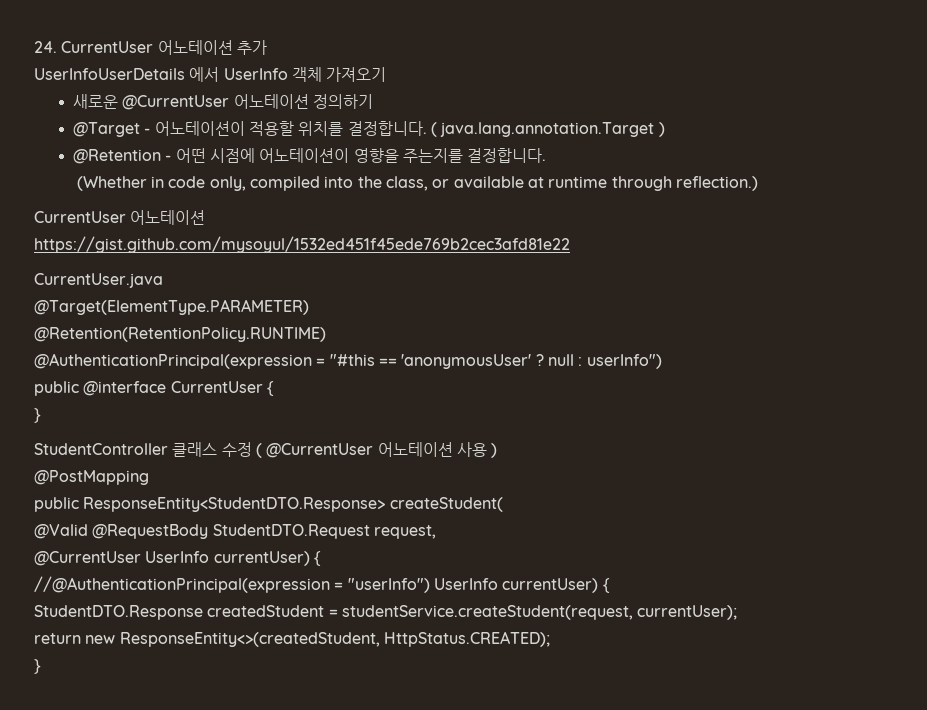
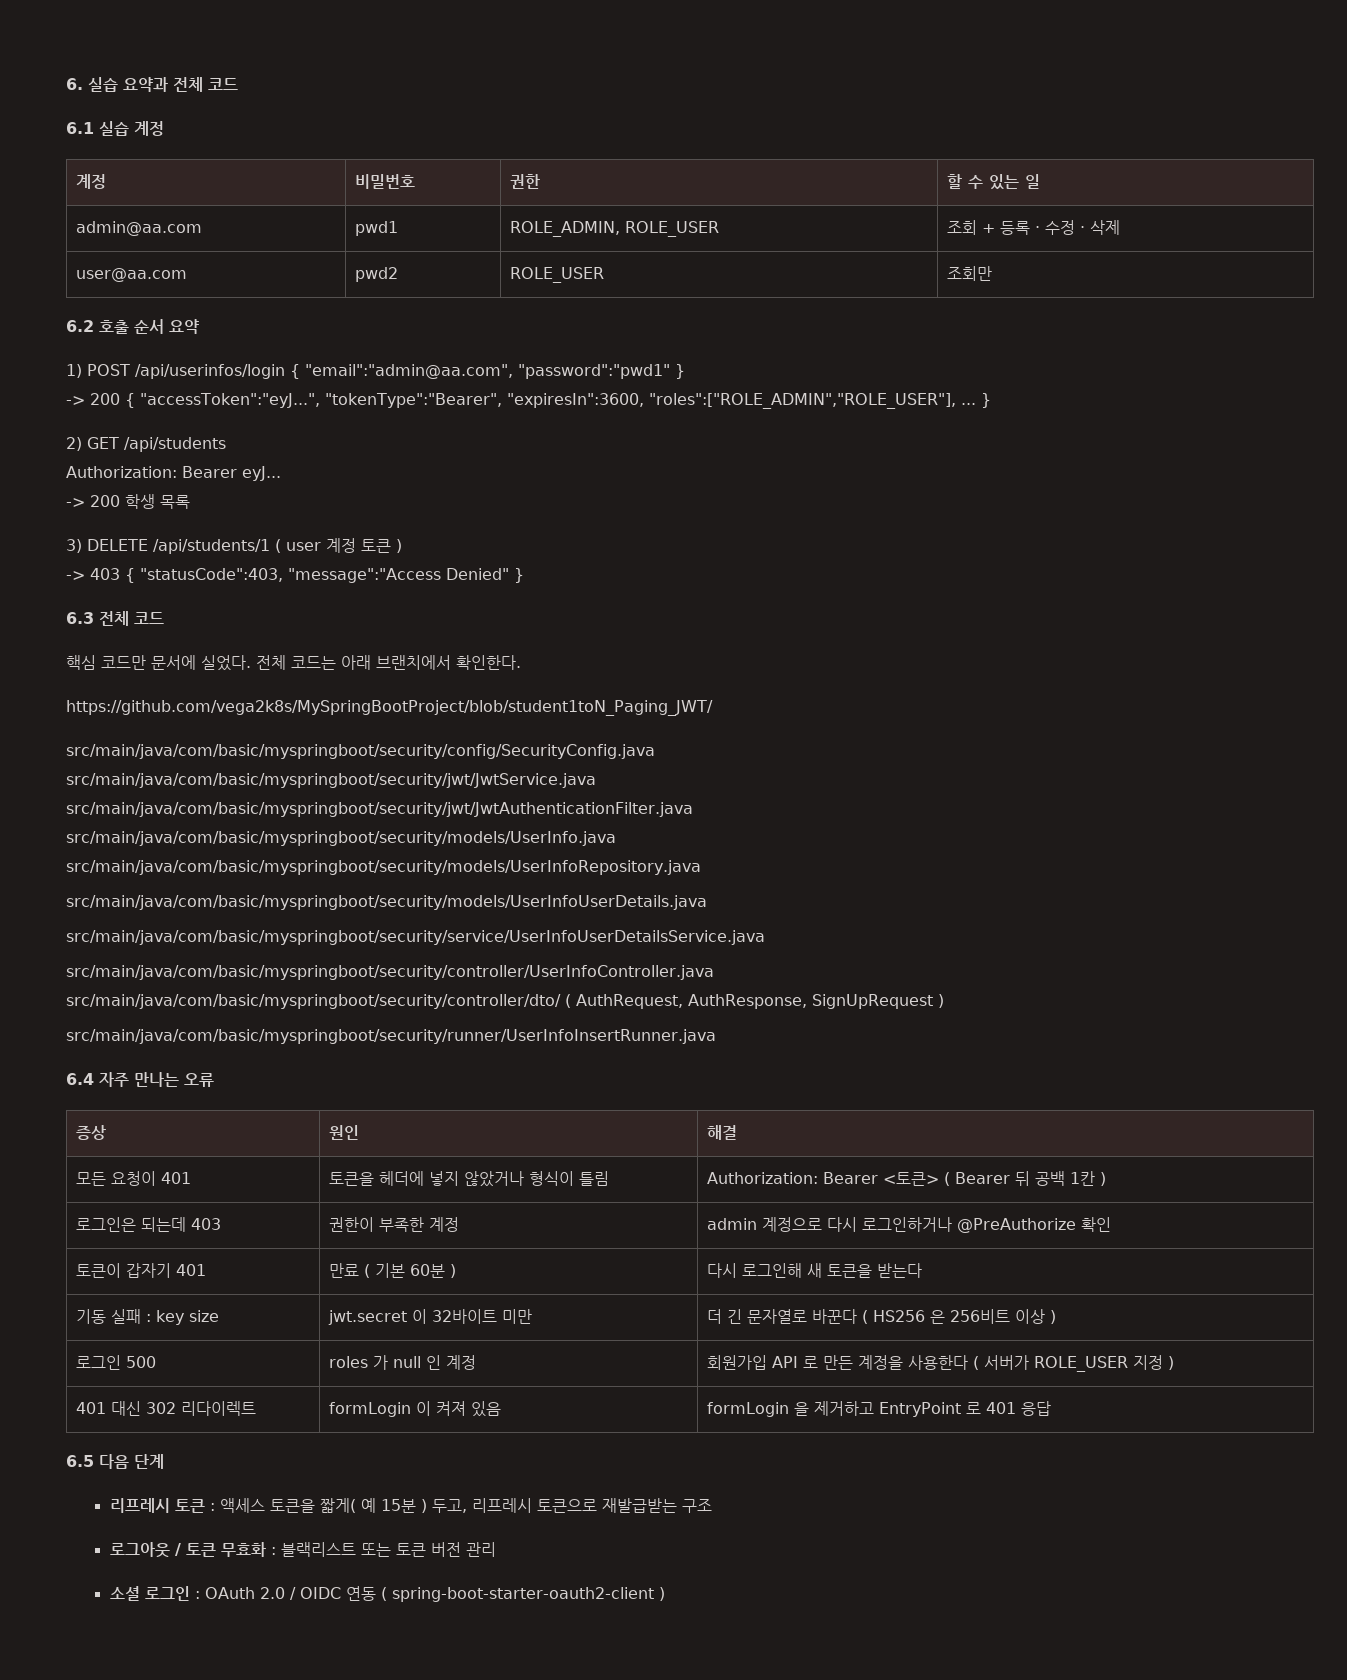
- 24. CurrentUser 어노테이션 추가
- UserInfoUserDetails 에서 UserInfo 객체 가져오기
- 새로운 @CurrentUser 어노테이션 정의하기
- @Target - 어노테이션이 적용할 위치를 결정합니다. ( java.lang.annotation.Target )
- @Retention - 어떤 시점에 어노테이션이 영향을 주는지를 결정합니다.
- (Whether in code only, compiled into the class, or available at runtime through reflection.)
- CurrentUser 어노테이션
- https://gist.github.com/mysoyul/1532ed451f45ede769b2cec3afd81e22
- CurrentUser.java
- @Target(ElementType.PARAMETER)
- @Retention(RetentionPolicy.RUNTIME)
- @AuthenticationPrincipal(expression = "#this == 'anonymousUser' ? null : userInfo")
- public @interface CurrentUser {
- }
- StudentController 클래스 수정 ( @CurrentUser 어노테이션 사용 )
- @PostMapping
- public ResponseEntity<StudentDTO.Response> createStudent(
- @Valid @RequestBody StudentDTO.Request request,
- @CurrentUser UserInfo currentUser) {
- //@AuthenticationPrincipal(expression = "userInfo") UserInfo currentUser) {
- StudentDTO.Response createdStudent = studentService.createStudent(request, currentUser);
- return new ResponseEntity<>(createdStudent, HttpStatus.CREATED);
- }
+ 6. 실습 요약과 전체 코드
+ 6.1 실습 계정
+ 계정 | 비밀번호 | 권한 | 할 수 있는 일
+ admin@aa.com | pwd1 | ROLE_ADMIN, ROLE_USER | 조회 + 등록 · 수정 · 삭제
+ user@aa.com | pwd2 | ROLE_USER | 조회만
+ 6.2 호출 순서 요약
+ 1) POST /api/userinfos/login { "email":"admin@aa.com", "password":"pwd1" }
+ -> 200 { "accessToken":"eyJ...", "tokenType":"Bearer", "expiresIn":3600, "roles":["ROLE_ADMIN","ROLE_USER"], ... }
+ 2) GET /api/students
+ Authorization: Bearer eyJ...
+ -> 200 학생 목록
+ 3) DELETE /api/students/1 ( user 계정 토큰 )
+ -> 403 { "statusCode":403, "message":"Access Denied" }
+ 6.3 전체 코드
+ 핵심 코드만 문서에 실었다. 전체 코드는 아래 브랜치에서 확인한다.
+ https://github.com/vega2k8s/MySpringBootProject/blob/student1toN_Paging_JWT/
+ src/main/java/com/basic/myspringboot/security/config/SecurityConfig.java
+ src/main/java/com/basic/myspringboot/security/jwt/JwtService.java
+ src/main/java/com/basic/myspringboot/security/jwt/JwtAuthenticationFilter.java
+ src/main/java/com/basic/myspringboot/security/models/UserInfo.java
+ src/main/java/com/basic/myspringboot/security/models/UserInfoRepository.java
+ src/main/java/com/basic/myspringboot/security/models/UserInfoUserDetails.java
+ src/main/java/com/basic/myspringboot/security/service/UserInfoUserDetailsService.java
+ src/main/java/com/basic/myspringboot/security/controller/UserInfoController.java
+ src/main/java/com/basic/myspringboot/security/controller/dto/ ( AuthRequest, AuthResponse, SignUpRequest )
+ src/main/java/com/basic/myspringboot/security/runner/UserInfoInsertRunner.java
+ 6.4 자주 만나는 오류
+ 증상 | 원인 | 해결
+ 모든 요청이 401 | 토큰을 헤더에 넣지 않았거나 형식이 틀림 | Authorization: Bearer <토큰> ( Bearer 뒤 공백 1칸 )
+ 로그인은 되는데 403 | 권한이 부족한 계정 | admin 계정으로 다시 로그인하거나 @PreAuthorize 확인
+ 토큰이 갑자기 401 | 만료 ( 기본 60분 ) | 다시 로그인해 새 토큰을 받는다
+ 기동 실패 : key size | jwt.secret 이 32바이트 미만 | 더 긴 문자열로 바꾼다 ( HS256 은 256비트 이상 )
+ 로그인 500 | roles 가 null 인 계정 | 회원가입 API 로 만든 계정을 사용한다 ( 서버가 ROLE_USER 지정 )
+ 401 대신 302 리다이렉트 | formLogin 이 켜져 있음 | formLogin 을 제거하고 EntryPoint 로 401 응답
+ 6.5 다음 단계
+ 리프레시 토큰 : 액세스 토큰을 짧게( 예 15분 ) 두고, 리프레시 토큰으로 재발급받는 구조
+ 로그아웃 / 토큰 무효화 : 블랙리스트 또는 토큰 버전 관리
+ 소셜 로그인 : OAuth 2.0 / OIDC 연동 ( spring-boot-starter-oauth2-client )

